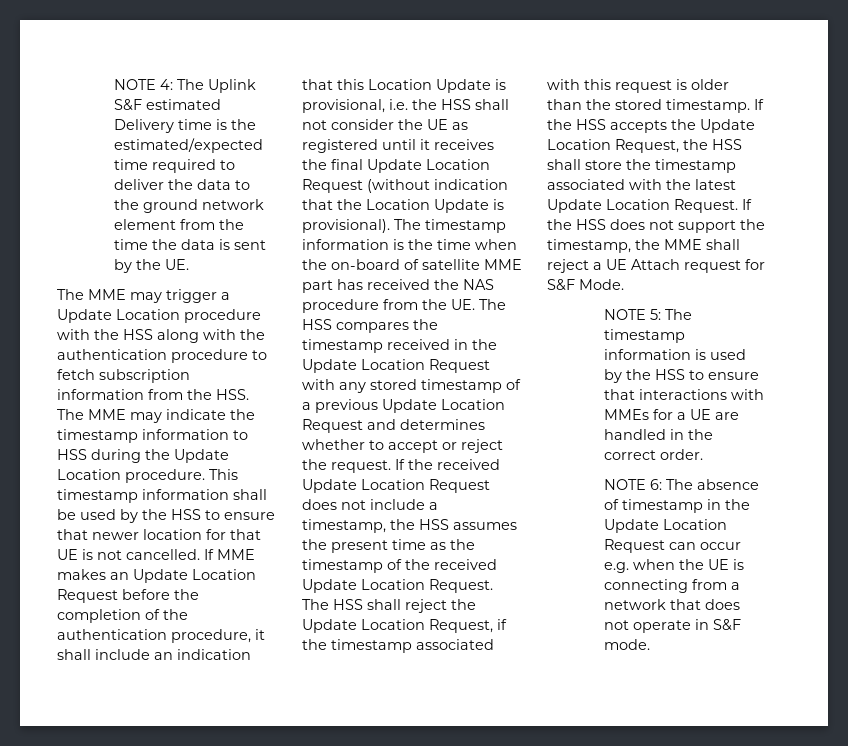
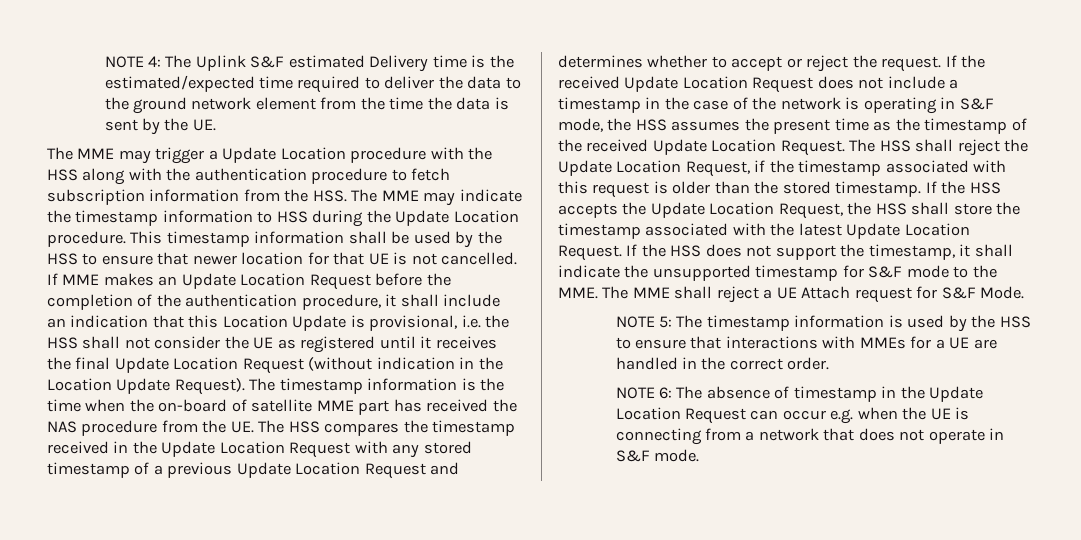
- If MME makes an Update Location Request before the completion of the authentication procedure, it shall include an indication that this Location Update is provisional, i.e. the HSS shall not consider the UE as registered until it receives the final Update Location Request (without indication that the Location Update is provisional).
+ If MME makes an Update Location Request before the completion of the authentication procedure, it shall include an indication that this Location Update is provisional, i.e. the HSS shall not consider the UE as registered until it receives the final Update Location Request (without indication in the Location Update Request).
- If the received Update Location Request does not include a timestamp, the HSS assumes the present time as the timestamp of the received Update Location Request.
+ If the received Update Location Request does not include a timestamp in the case of the network is operating in S&F mode, the HSS assumes the present time as the timestamp of the received Update Location Request.
- If the HSS does not support the timestamp, the MME shall reject a UE Attach request for S&F Mode.
+ If the HSS does not support the timestamp, it shall indicate the unsupported timestamp for S&F mode to the MME. The MME shall reject a UE Attach request for S&F Mode.

